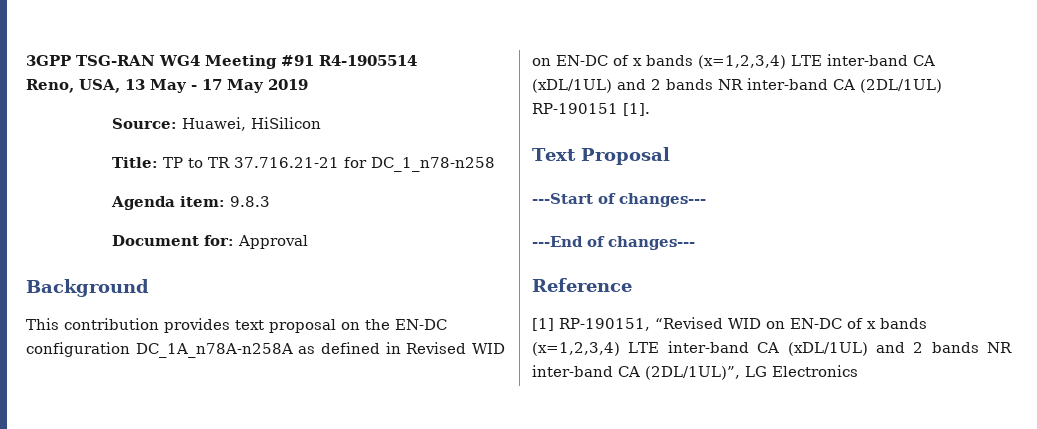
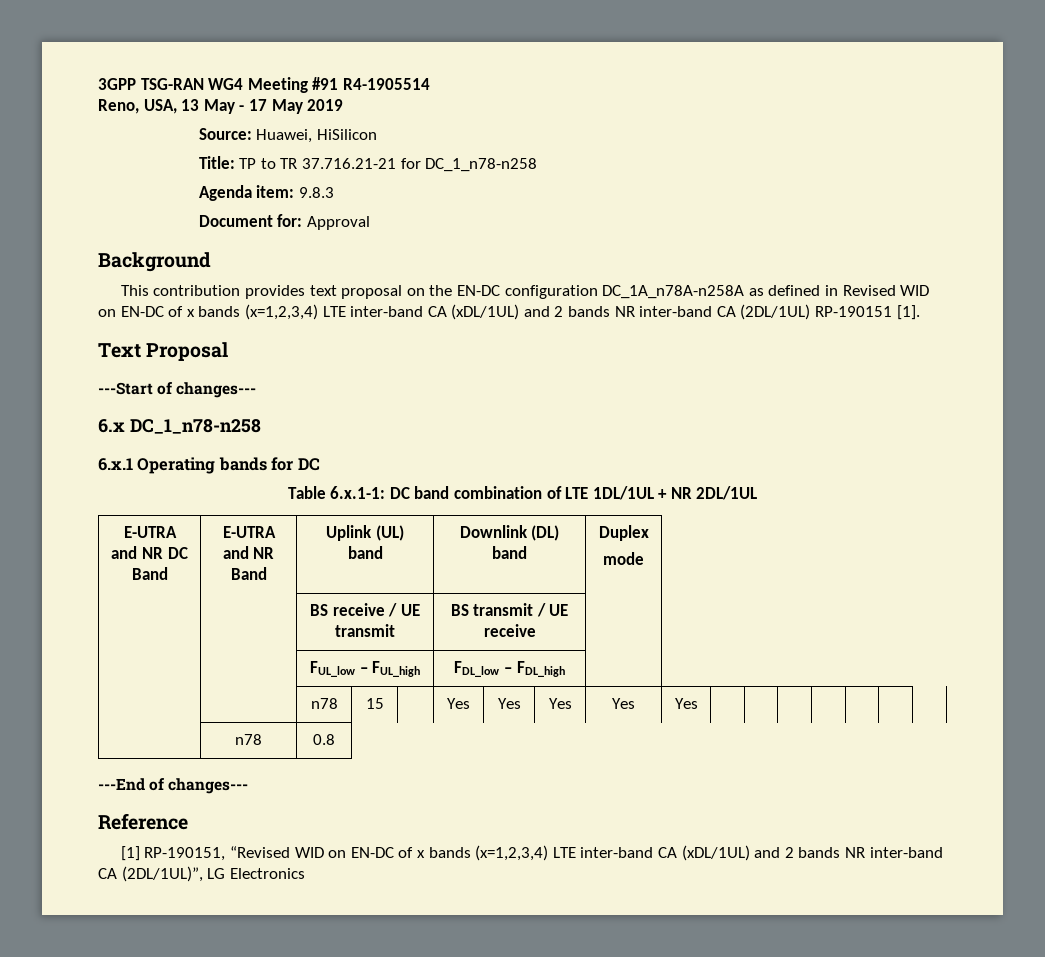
+ 6.x DC_1_n78-n258
+ 6.x.1 Operating bands for DC
+ Table 6.x.1-1: DC band combination of LTE 1DL/1UL + NR 2DL/1UL
+ E-UTRA and NR DC Band | E-UTRA and NR Band | Uplink (UL) band | Downlink (DL) band | Duplex
+ mode
+ | | BS receive / UE transmit | BS transmit / UE receive |
+ | | FUL_low – FUL_high | FDL_low – FDL_high |
+ | | n78 | 15 | | Yes | Yes | Yes | Yes | Yes | | | | | | |
+ | n78 | 0.8

